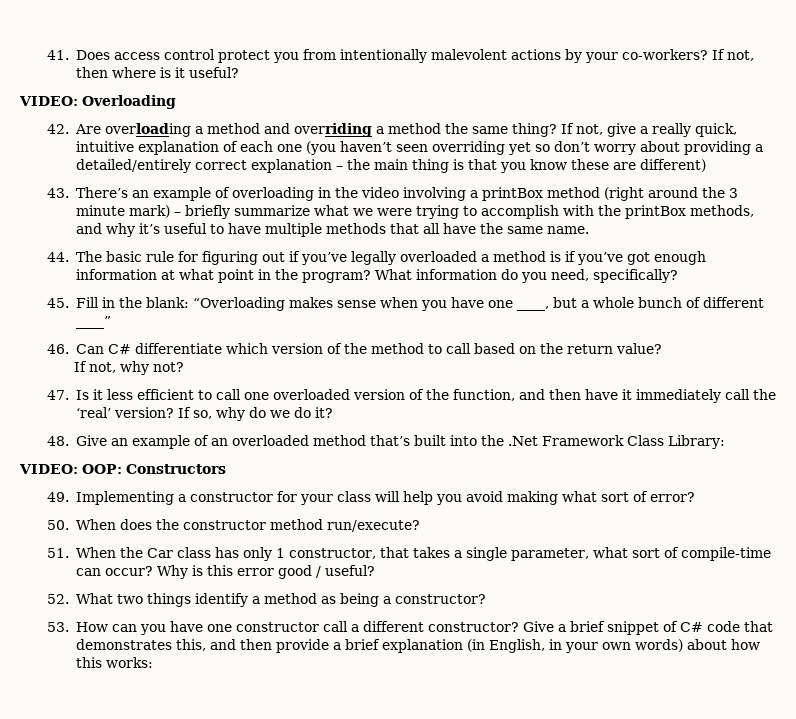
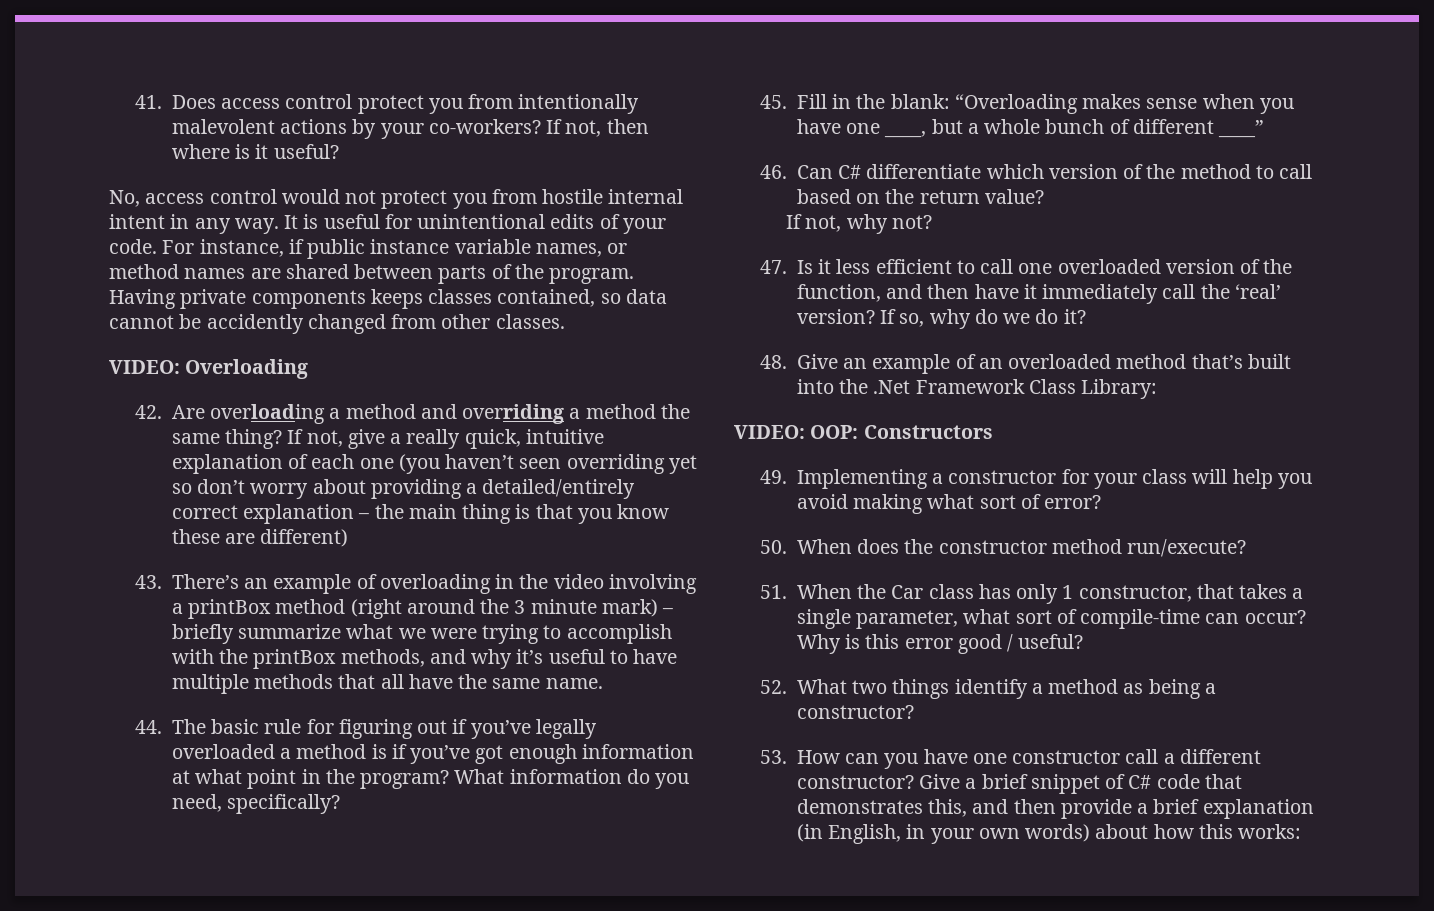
+ No, access control would not protect you from hostile internal intent in any way. It is useful for unintentional edits of your code. For instance, if public instance variable names, or method names are shared between parts of the program. Having private components keeps classes contained, so data cannot be accidently changed from other classes.

